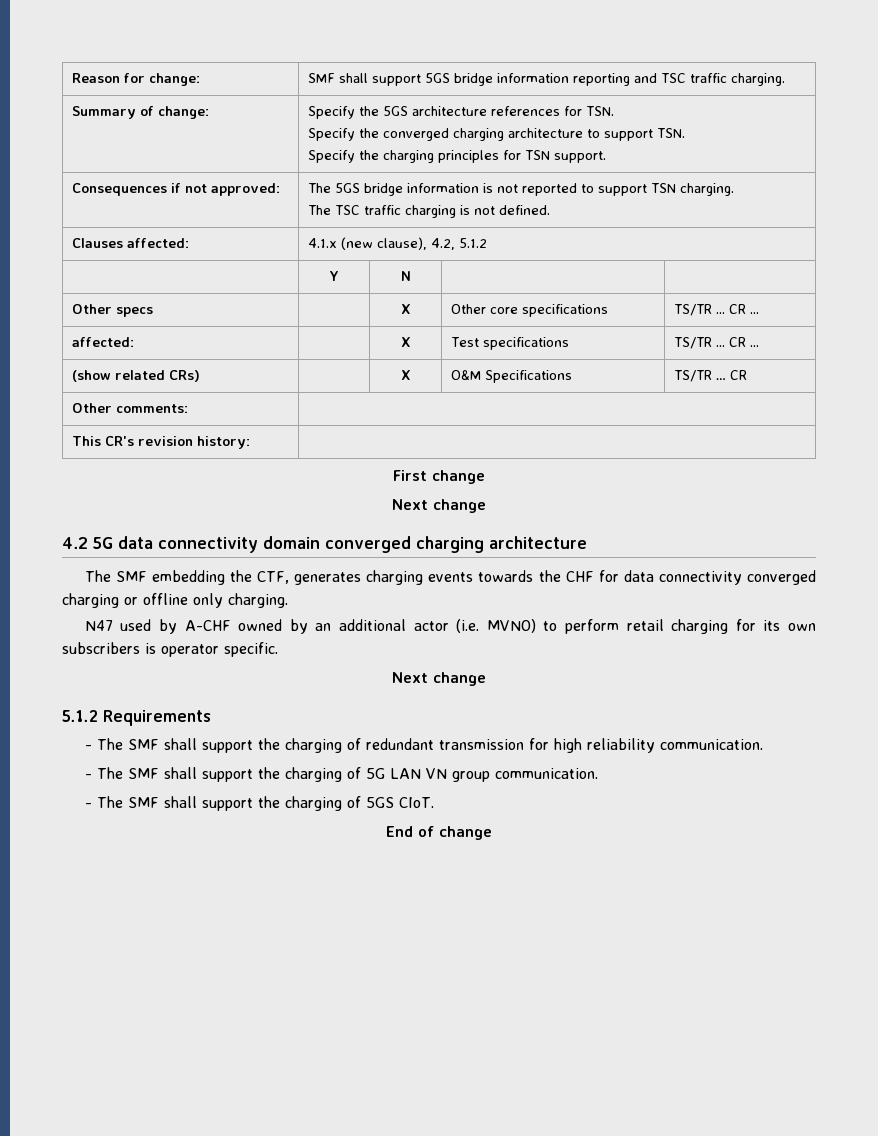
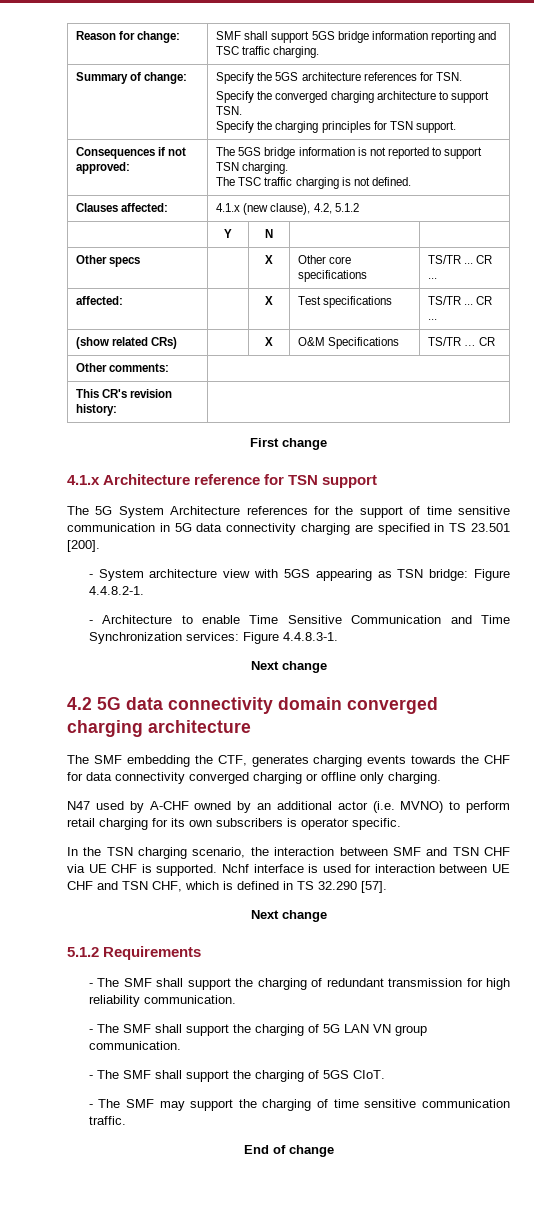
+ 4.1.x Architecture reference for TSN support
+ The 5G System Architecture references for the support of time sensitive communication in 5G data connectivity charging are specified in TS 23.501 [200].
+ - System architecture view with 5GS appearing as TSN bridge: Figure 4.4.8.2-1.
+ - Architecture to enable Time Sensitive Communication and Time Synchronization services: Figure 4.4.8.3-1.
+ In the TSN charging scenario, the interaction between SMF and TSN CHF via UE CHF is supported. Nchf interface is used for interaction between UE CHF and TSN CHF, which is defined in TS 32.290 [57].
+ - The SMF may support the charging of time sensitive communication traffic.

